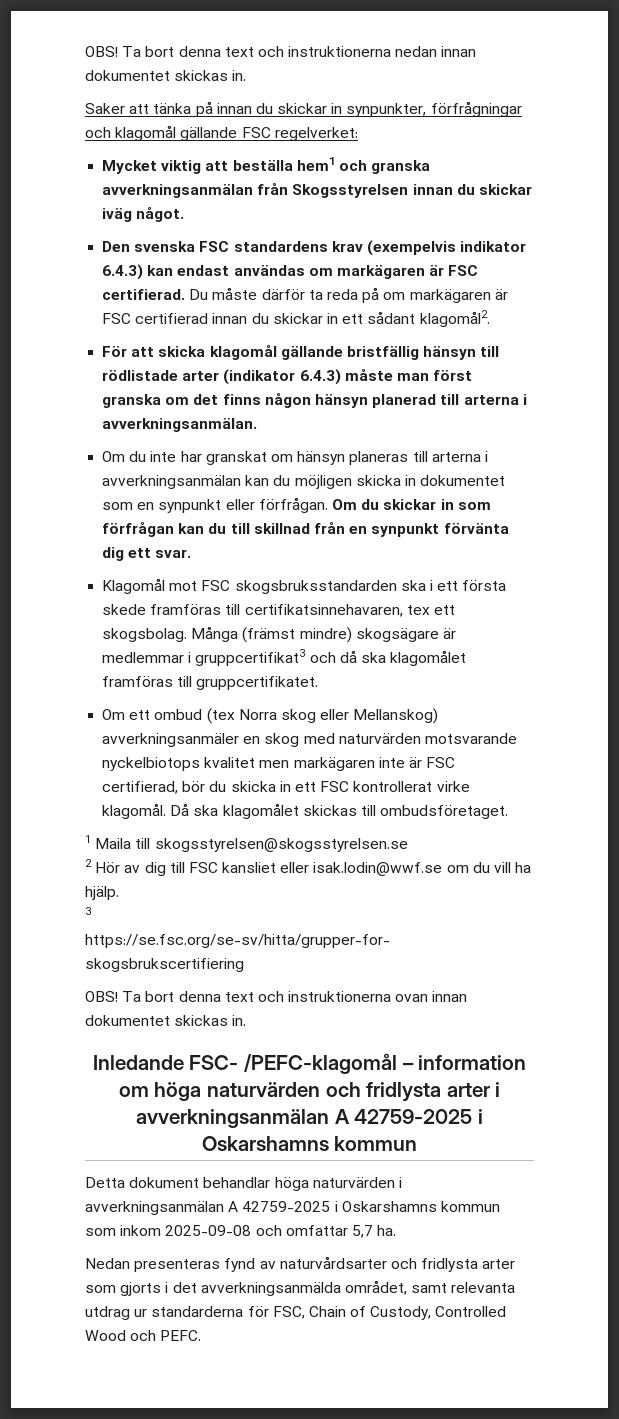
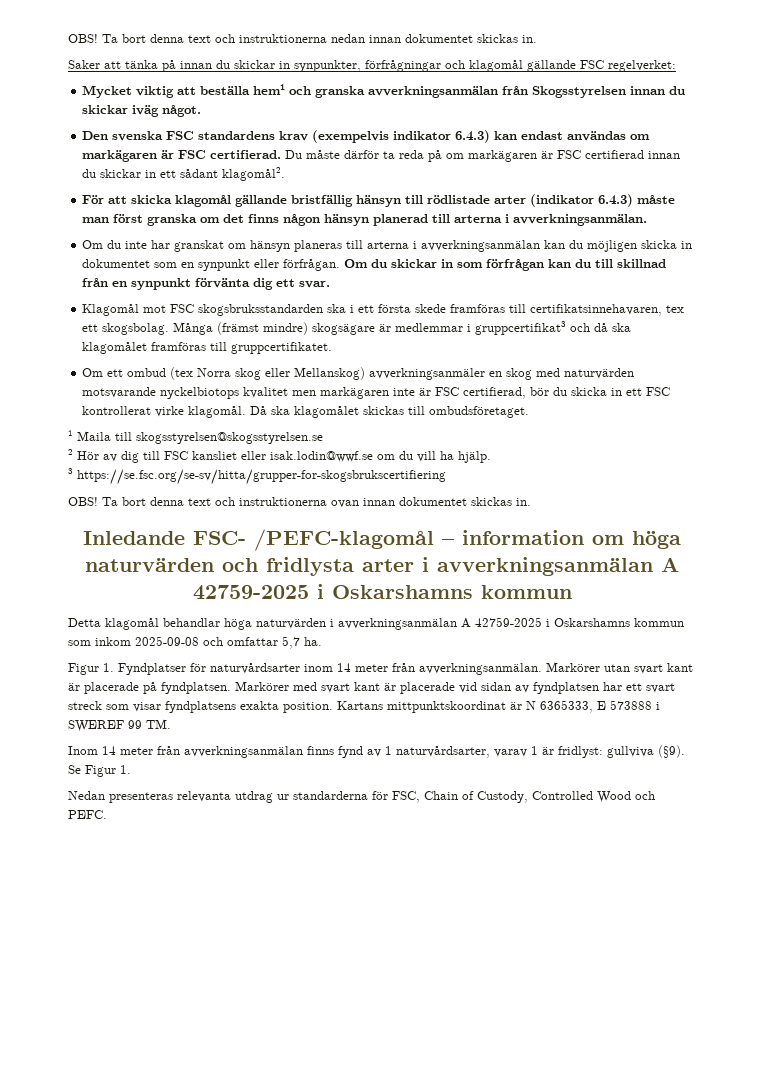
- Detta dokument behandlar höga naturvärden i avverkningsanmälan A 42759-2025 i Oskarshamns kommun som inkom 2025-09-08 och omfattar 5,7 ha.
+ Detta klagomål behandlar höga naturvärden i avverkningsanmälan A 42759-2025 i Oskarshamns kommun som inkom 2025-09-08 och omfattar 5,7 ha.
- Nedan presenteras fynd av naturvårdsarter och fridlysta arter som gjorts i det avverkningsanmälda området, samt relevanta utdrag ur standarderna för FSC, Chain of Custody, Controlled Wood och PEFC.
+ Figur 1. Fyndplatser för naturvårdsarter inom 14 meter från avverkningsanmälan. Markörer utan svart kant är placerade på fyndplatsen. Markörer med svart kant är placerade vid sidan av fyndplatsen har ett svart streck som visar fyndplatsens exakta position. Kartans mittpunktskoordinat är N 6365333, E 573888 i SWEREF 99 TM.
+ Inom 14 meter från avverkningsanmälan finns fynd av 1 naturvårdsarter, varav 1 är fridlyst: gullviva (§9). Se Figur 1.
+ Nedan presenteras relevanta utdrag ur standarderna för FSC, Chain of Custody, Controlled Wood och PEFC.

